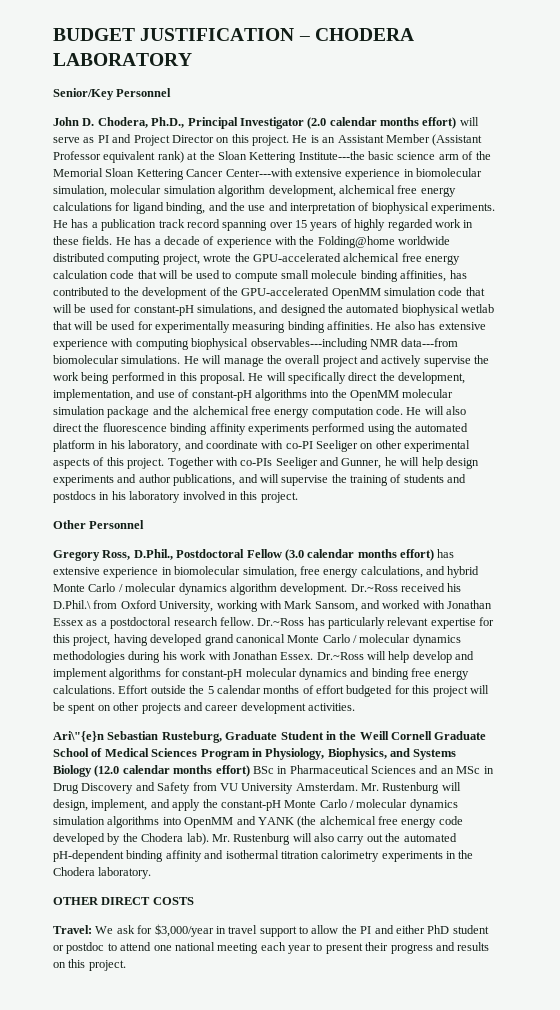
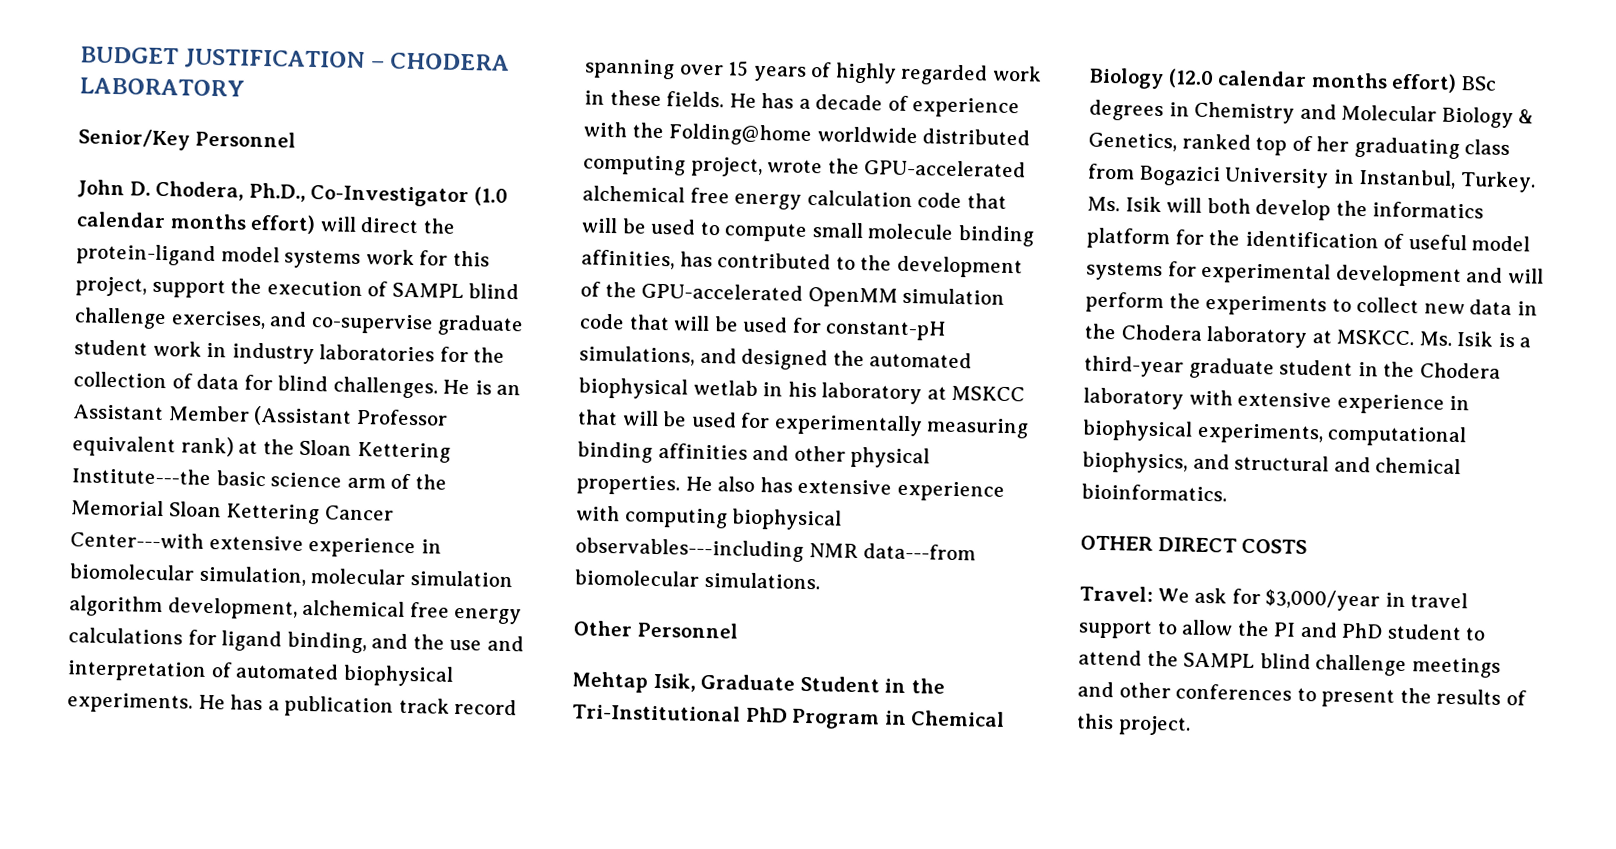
- John D. Chodera, Ph.D., Principal Investigator (2.0 calendar months effort) will serve as PI and Project Director on this project.
+ John D. Chodera, Ph.D., Co-Investigator (1.0 calendar months effort) will direct the protein-ligand model systems work for this project, support the execution of SAMPL blind challenge exercises, and co-supervise graduate student work in industry laboratories for the collection of data for blind challenges.
- He is an Assistant Member (Assistant Professor equivalent rank) at the Sloan Kettering Institute---the basic science arm of the Memorial Sloan Kettering Cancer Center---with extensive experience in biomolecular simulation, molecular simulation algorithm development, alchemical free energy calculations for ligand binding, and the use and interpretation of biophysical experiments.
+ He is an Assistant Member (Assistant Professor equivalent rank) at the Sloan Kettering Institute---the basic science arm of the Memorial Sloan Kettering Cancer Center---with extensive experience in biomolecular simulation, molecular simulation algorithm development, alchemical free energy calculations for ligand binding, and the use and interpretation of automated biophysical experiments.
- He has a decade of experience with the Folding@home worldwide distributed computing project, wrote the GPU-accelerated alchemical free energy calculation code that will be used to compute small molecule binding affinities, has contributed to the development of the GPU-accelerated OpenMM simulation code that will be used for constant-pH simulations, and designed the automated biophysical wetlab that will be used for experimentally measuring binding affinities.
+ He has a decade of experience with the Folding@home worldwide distributed computing project, wrote the GPU-accelerated alchemical free energy calculation code that will be used to compute small molecule binding affinities, has contributed to the development of the GPU-accelerated OpenMM simulation code that will be used for constant-pH simulations, and designed the automated biophysical wetlab in his laboratory at MSKCC that will be used for experimentally measuring binding affinities and other physical properties.
- He also has extensive experience with computing biophysical observables---including NMR data---from biomolecular simulations. He will manage the overall project and actively supervise the work being performed in this proposal. He will specifically direct the development, implementation, and use of constant-pH algorithms into the OpenMM molecular simulation package and the alchemical free energy computation code. He will also direct the fluorescence binding affinity experiments performed using the automated platform in his laboratory, and coordinate with co-PI Seeliger on other experimental aspects of this project. Together with co-PIs Seeliger and Gunner, he will help design experiments and author publications, and will supervise the training of students and postdocs in his laboratory involved in this project.
+ He also has extensive experience with computing biophysical observables---including NMR data---from biomolecular simulations.
  Other Personnel
- Gregory Ross, D.Phil., Postdoctoral Fellow (3.0 calendar months effort) has extensive experience in biomolecular simulation, free energy calculations, and hybrid Monte Carlo / molecular dynamics algorithm development. Dr.~Ross received his D.Phil.\ from Oxford University, working with Mark Sansom, and worked with Jonathan Essex as a postdoctoral research fellow. Dr.~Ross has particularly relevant expertise for this project, having developed grand canonical Monte Carlo / molecular dynamics methodologies during his work with Jonathan Essex. Dr.~Ross will help develop and implement algorithms for constant-pH molecular dynamics and binding free energy calculations. Effort outside the 5 calendar months of effort budgeted for this project will be spent on other projects and career development activities.
- Ari\"{e}n Sebastian Rusteburg, Graduate Student in the Weill Cornell Graduate School of Medical Sciences Program in Physiology, Biophysics, and Systems Biology (12.0 calendar months effort) BSc in Pharmaceutical Sciences and an MSc in Drug Discovery and Safety from VU University Amsterdam. Mr. Rustenburg will design, implement, and apply the constant-pH Monte Carlo / molecular dynamics simulation algorithms into OpenMM and YANK (the alchemical free energy code developed by the Chodera lab). Mr. Rustenburg will also carry out the automated pH-dependent binding affinity and isothermal titration calorimetry experiments in the Chodera laboratory.
+ Mehtap Isik, Graduate Student in the Tri-Institutional PhD Program in Chemical Biology (12.0 calendar months effort) BSc degrees in Chemistry and Molecular Biology & Genetics, ranked top of her graduating class from Bogazici University in Instanbul, Turkey. Ms. Isik will both develop the informatics platform for the identification of useful model systems for experimental development and will perform the experiments to collect new data in the Chodera laboratory at MSKCC. Ms. Isik is a third-year graduate student in the Chodera laboratory with extensive experience in biophysical experiments, computational biophysics, and structural and chemical bioinformatics.
- Travel: We ask for $3,000/year in travel support to allow the PI and either PhD student or postdoc to attend one national meeting each year to present their progress and results on this project.
+ Travel: We ask for $3,000/year in travel support to allow the PI and PhD student to attend the SAMPL blind challenge meetings and other conferences to present the results of this project.

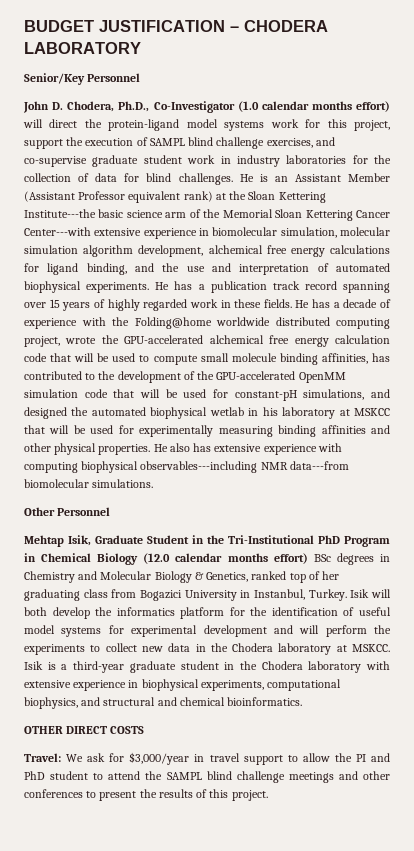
- Ms. Isik will both develop the informatics platform for the identification of useful model systems for experimental development and will perform the experiments to collect new data in the Chodera laboratory at MSKCC.
+ Isik will both develop the informatics platform for the identification of useful model systems for experimental development and will perform the experiments to collect new data in the Chodera laboratory at MSKCC.
- Ms. Isik is a third-year graduate student in the Chodera laboratory with extensive experience in biophysical experiments, computational biophysics, and structural and chemical bioinformatics.
+ Isik is a third-year graduate student in the Chodera laboratory with extensive experience in biophysical experiments, computational biophysics, and structural and chemical bioinformatics.

